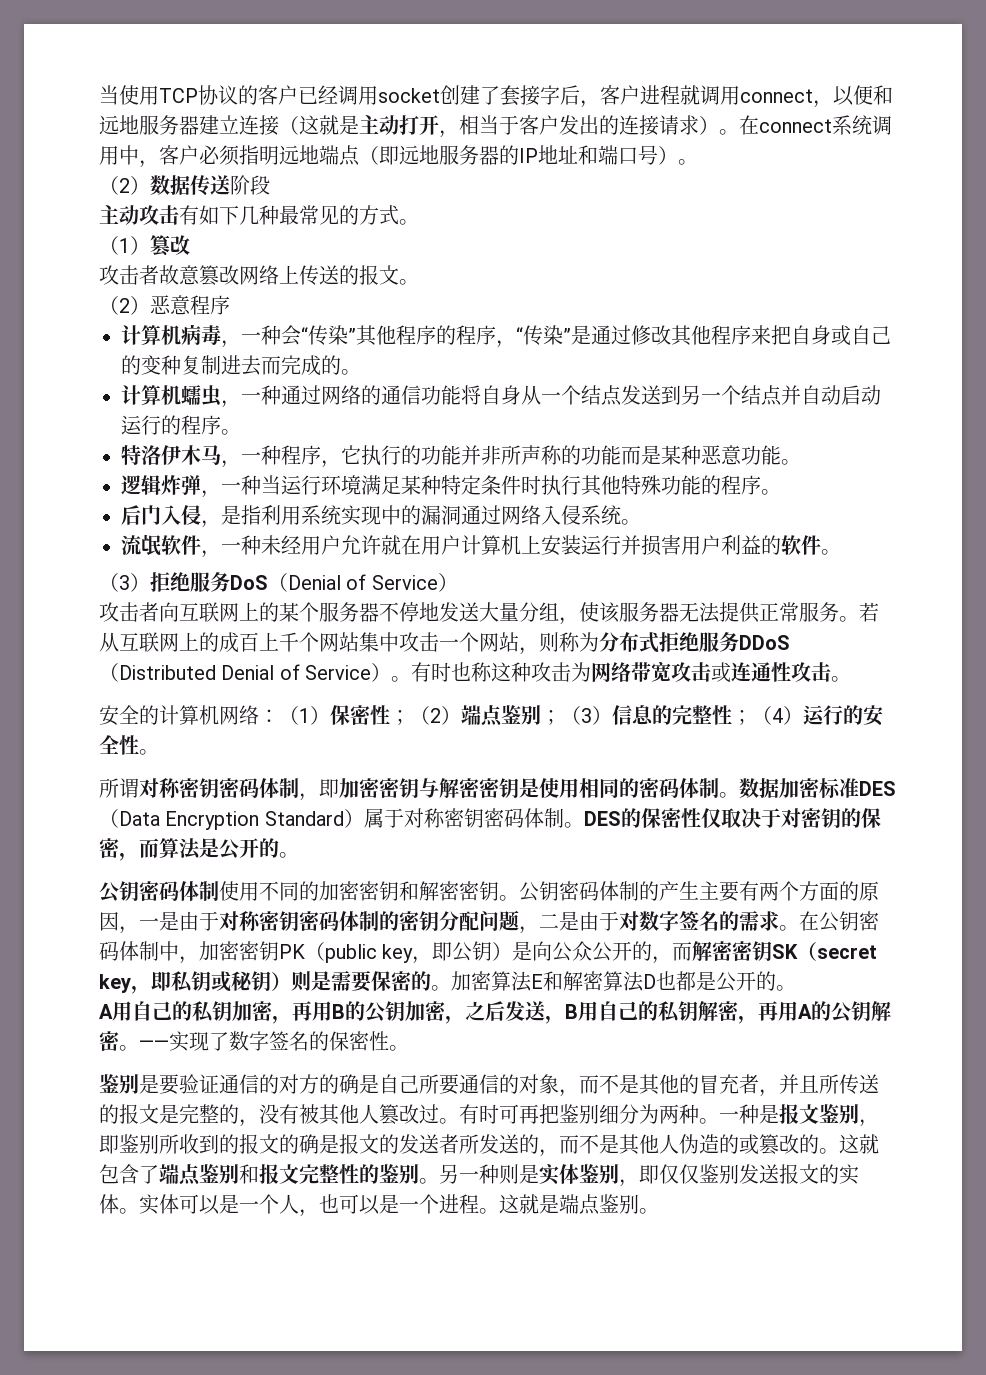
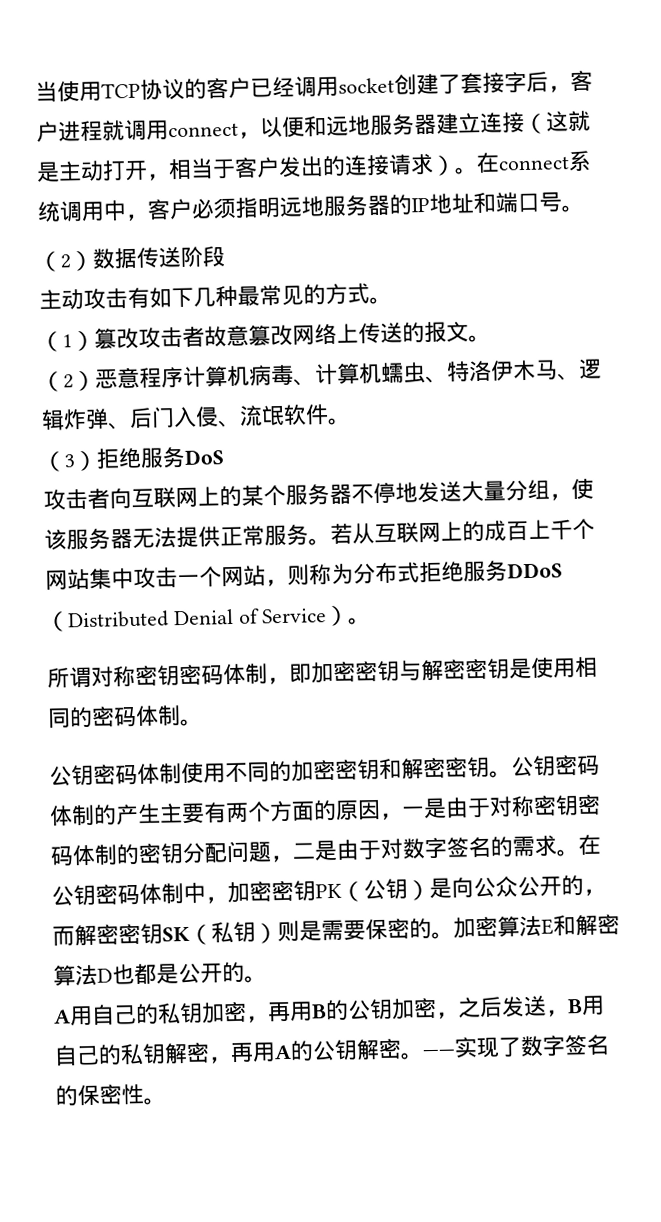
- 在connect系统调用中，客户必须指明远地端点（即远地服务器的IP地址和端口号）。
+ 在connect系统调用中，客户必须指明远地服务器的IP地址和端口号。
- （1）篡改
- 攻击者故意篡改网络上传送的报文。
+ （1）篡改攻击者故意篡改网络上传送的报文。
- （2）恶意程序
- 计算机病毒，一种会“传染”其他程序的程序，“传染”是通过修改其他程序来把自身或自己的变种复制进去而完成的。
- 计算机蠕虫，一种通过网络的通信功能将自身从一个结点发送到另一个结点并自动启动运行的程序。
- 特洛伊木马，一种程序，它执行的功能并非所声称的功能而是某种恶意功能。
- 逻辑炸弹，一种当运行环境满足某种特定条件时执行其他特殊功能的程序。
- 后门入侵，是指利用系统实现中的漏洞通过网络入侵系统。
- 流氓软件，一种未经用户允许就在用户计算机上安装运行并损害用户利益的软件。
+ （2）恶意程序计算机病毒、计算机蠕虫、特洛伊木马、逻辑炸弹、后门入侵、流氓软件。
- （3）拒绝服务DoS（Denial of Service）
+ （3）拒绝服务DoS
- 有时也称这种攻击为网络带宽攻击或连通性攻击。
- 安全的计算机网络：（1）保密性；（2）端点鉴别；（3）信息的完整性；（4）运行的安全性。
- 数据加密标准DES（Data Encryption Standard）属于对称密钥密码体制。DES的保密性仅取决于对密钥的保密，而算法是公开的。
- 在公钥密码体制中，加密密钥PK（public key，即公钥）是向公众公开的，而解密密钥SK（secret key，即私钥或秘钥）则是需要保密的。
+ 在公钥密码体制中，加密密钥PK（公钥）是向公众公开的，而解密密钥SK（私钥）则是需要保密的。
- 鉴别是要验证通信的对方的确是自己所要通信的对象，而不是其他的冒充者，并且所传送的报文是完整的，没有被其他人篡改过。有时可再把鉴别细分为两种。一种是报文鉴别，即鉴别所收到的报文的确是报文的发送者所发送的，而不是其他人伪造的或篡改的。这就包含了端点鉴别和报文完整性的鉴别。另一种则是实体鉴别，即仅仅鉴别发送报文的实体。实体可以是一个人，也可以是一个进程。这就是端点鉴别。

